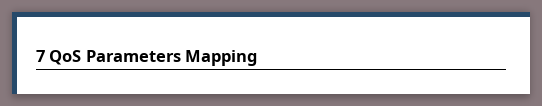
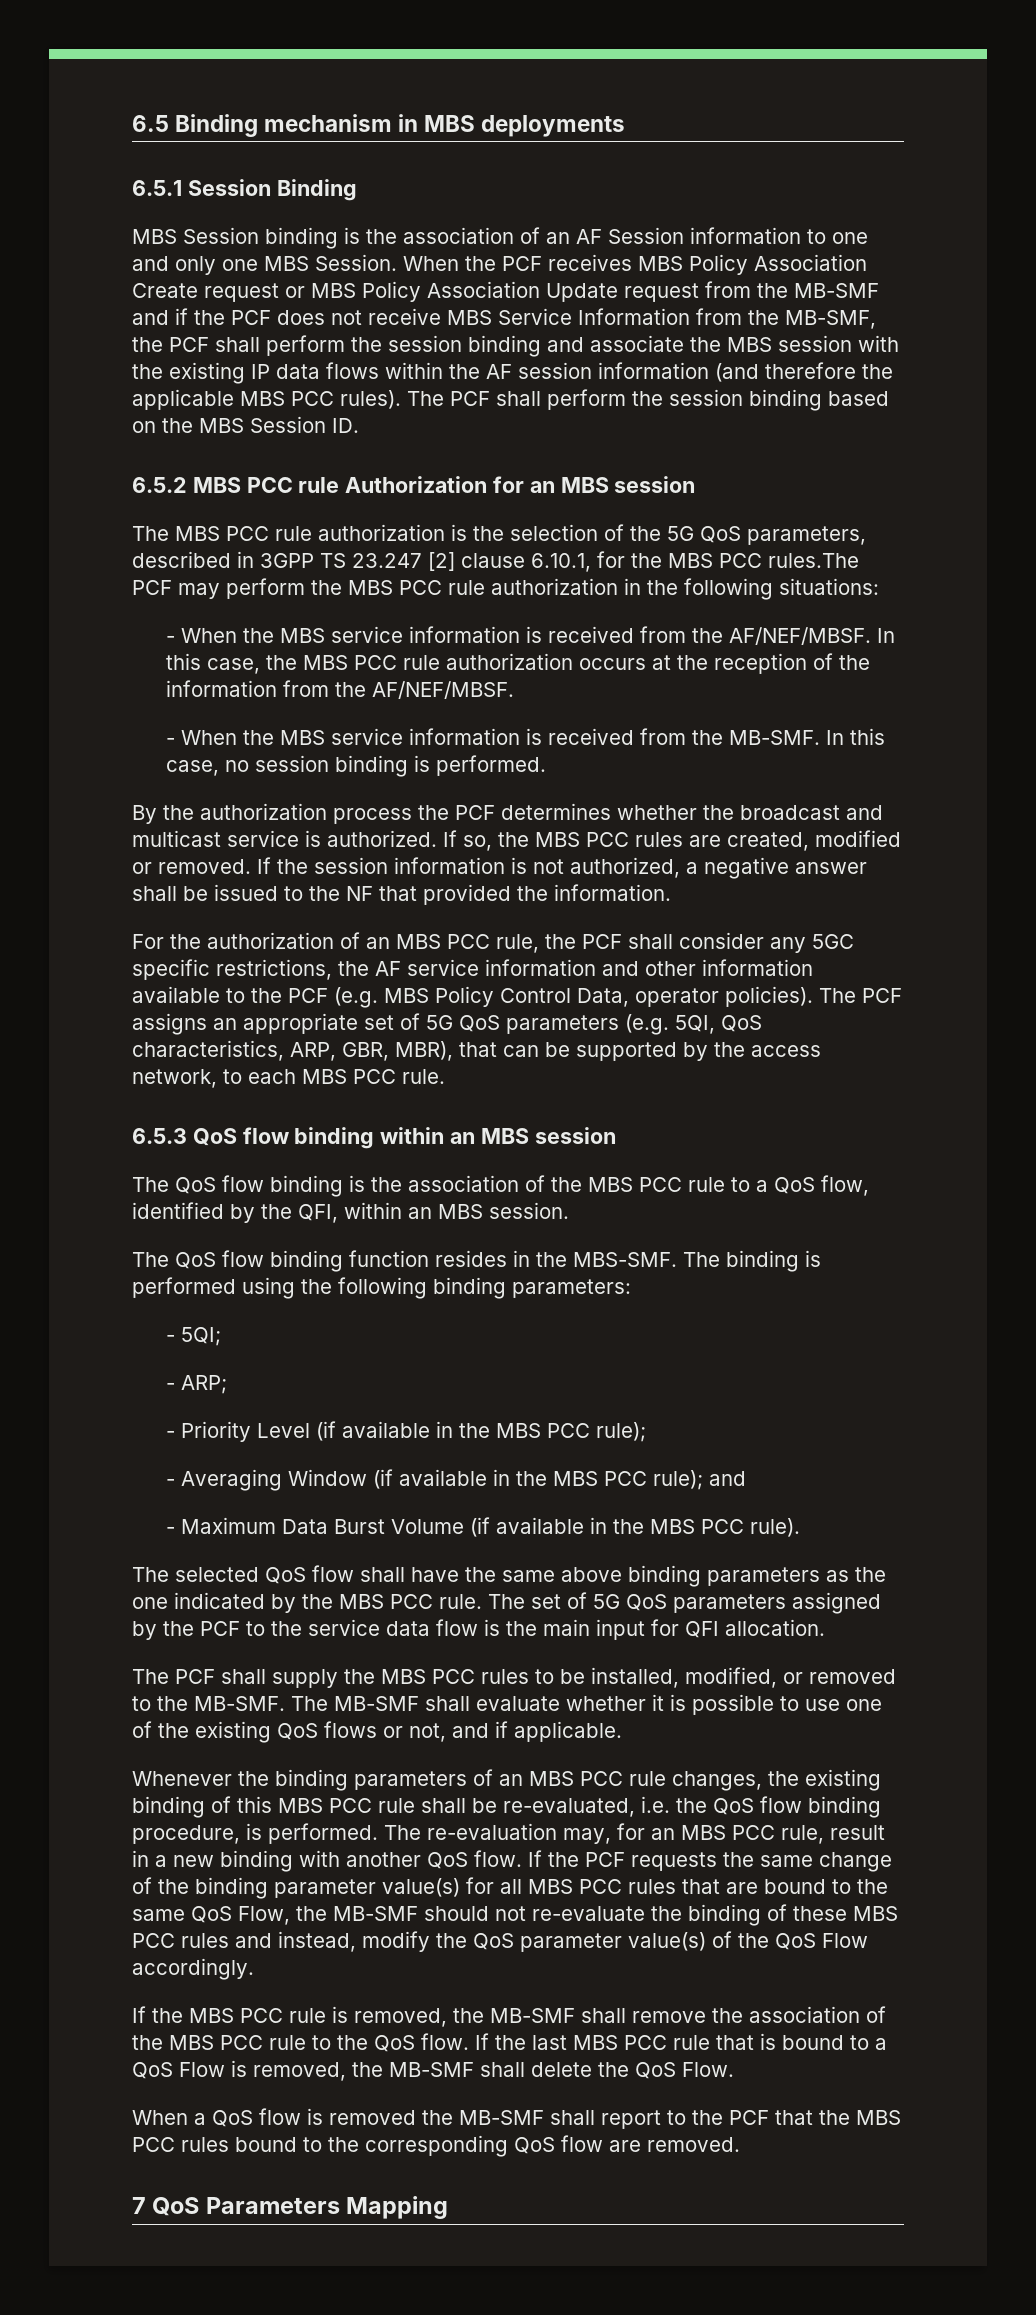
+ 6.5 Binding mechanism in MBS deployments
+ 6.5.1 Session Binding
+ MBS Session binding is the association of an AF Session information to one and only one MBS Session. When the PCF receives MBS Policy Association Create request or MBS Policy Association Update request from the MB-SMF and if the PCF does not receive MBS Service Information from the MB-SMF, the PCF shall perform the session binding and associate the MBS session with the existing IP data flows within the AF session information (and therefore the applicable MBS PCC rules). The PCF shall perform the session binding based on the MBS Session ID.
+ 6.5.2 MBS PCC rule Authorization for an MBS session
+ The MBS PCC rule authorization is the selection of the 5G QoS parameters, described in 3GPP TS 23.247 [2] clause 6.10.1, for the MBS PCC rules.The PCF may perform the MBS PCC rule authorization in the following situations:
+ - When the MBS service information is received from the AF/NEF/MBSF. In this case, the MBS PCC rule authorization occurs at the reception of the information from the AF/NEF/MBSF.
+ - When the MBS service information is received from the MB-SMF. In this case, no session binding is performed.
+ By the authorization process the PCF determines whether the broadcast and multicast service is authorized. If so, the MBS PCC rules are created, modified or removed. If the session information is not authorized, a negative answer shall be issued to the NF that provided the information.
+ For the authorization of an MBS PCC rule, the PCF shall consider any 5GC specific restrictions, the AF service information and other information available to the PCF (e.g. MBS Policy Control Data, operator policies). The PCF assigns an appropriate set of 5G QoS parameters (e.g. 5QI, QoS characteristics, ARP, GBR, MBR), that can be supported by the access network, to each MBS PCC rule.
+ 6.5.3 QoS flow binding within an MBS session
+ The QoS flow binding is the association of the MBS PCC rule to a QoS flow, identified by the QFI, within an MBS session.
+ The QoS flow binding function resides in the MBS-SMF. The binding is performed using the following binding parameters:
+ - 5QI;
+ - ARP;
+ - Priority Level (if available in the MBS PCC rule);
+ - Averaging Window (if available in the MBS PCC rule); and
+ - Maximum Data Burst Volume (if available in the MBS PCC rule).
+ The selected QoS flow shall have the same above binding parameters as the one indicated by the MBS PCC rule. The set of 5G QoS parameters assigned by the PCF to the service data flow is the main input for QFI allocation.
+ The PCF shall supply the MBS PCC rules to be installed, modified, or removed to the MB-SMF. The MB-SMF shall evaluate whether it is possible to use one of the existing QoS flows or not, and if applicable.
+ Whenever the binding parameters of an MBS PCC rule changes, the existing binding of this MBS PCC rule shall be re-evaluated, i.e. the QoS flow binding procedure, is performed. The re-evaluation may, for an MBS PCC rule, result in a new binding with another QoS flow. If the PCF requests the same change of the binding parameter value(s) for all MBS PCC rules that are bound to the same QoS Flow, the MB-SMF should not re-evaluate the binding of these MBS PCC rules and instead, modify the QoS parameter value(s) of the QoS Flow accordingly.
+ If the MBS PCC rule is removed, the MB-SMF shall remove the association of the MBS PCC rule to the QoS flow. If the last MBS PCC rule that is bound to a QoS Flow is removed, the MB-SMF shall delete the QoS Flow.
+ When a QoS flow is removed the MB-SMF shall report to the PCF that the MBS PCC rules bound to the corresponding QoS flow are removed.

